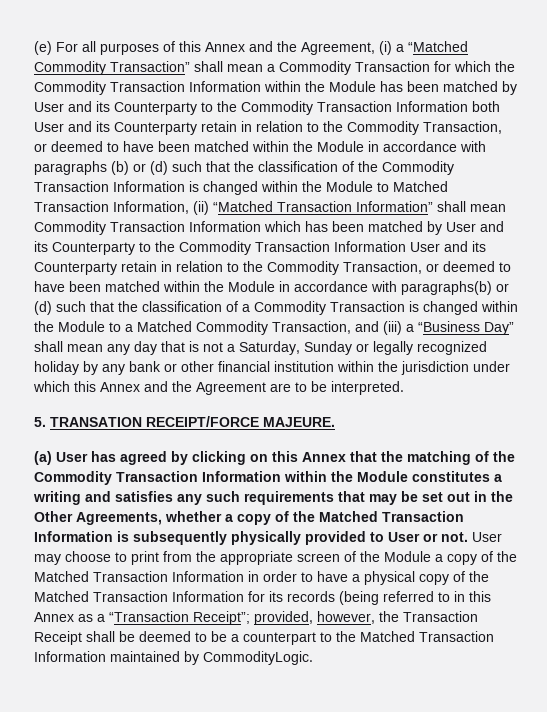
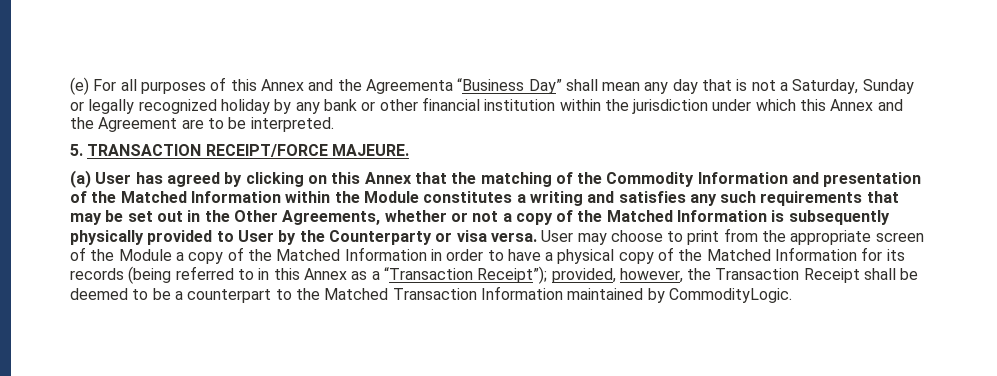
- (e) For all purposes of this Annex and the Agreement, (i) a “Matched Commodity Transaction” shall mean a Commodity Transaction for which the Commodity Transaction Information within the Module has been matched by User and its Counterparty to the Commodity Transaction Information both User and its Counterparty retain in relation to the Commodity Transaction, or deemed to have been matched within the Module in accordance with paragraphs (b) or (d) such that the classification of the Commodity Transaction Information is changed within the Module to Matched Transaction Information, (ii) “Matched Transaction Information” shall mean Commodity Transaction Information which has been matched by User and its Counterparty to the Commodity Transaction Information User and its Counterparty retain in relation to the Commodity Transaction, or deemed to have been matched within the Module in accordance with paragraphs(b) or (d) such that the classification of a Commodity Transaction is changed within the Module to a Matched Commodity Transaction, and (iii) a “Business Day” shall mean any day that is not a Saturday, Sunday or legally recognized holiday by any bank or other financial institution within the jurisdiction under which this Annex and the Agreement are to be interpreted.
+ (e) For all purposes of this Annex and the Agreementa “Business Day” shall mean any day that is not a Saturday, Sunday or legally recognized holiday by any bank or other financial institution within the jurisdiction under which this Annex and the Agreement are to be interpreted.
- 5. TRANSATION RECEIPT/FORCE MAJEURE.
+ 5. TRANSACTION RECEIPT/FORCE MAJEURE.
- (a) User has agreed by clicking on this Annex that the matching of the Commodity Transaction Information within the Module constitutes a writing and satisfies any such requirements that may be set out in the Other Agreements, whether a copy of the Matched Transaction Information is subsequently physically provided to User or not.
+ (a) User has agreed by clicking on this Annex that the matching of the Commodity Information and presentation of the Matched Information within the Module constitutes a writing and satisfies any such requirements that may be set out in the Other Agreements, whether or not a copy of the Matched Information is subsequently physically provided to User by the Counterparty or visa versa.
- User may choose to print from the appropriate screen of the Module a copy of the Matched Transaction Information in order to have a physical copy of the Matched Transaction Information for its records (being referred to in this Annex as a “Transaction Receipt”;
+ User may choose to print from the appropriate screen of the Module a copy of the Matched Information in order to have a physical copy of the Matched Information for its records (being referred to in this Annex as a “Transaction Receipt”);

